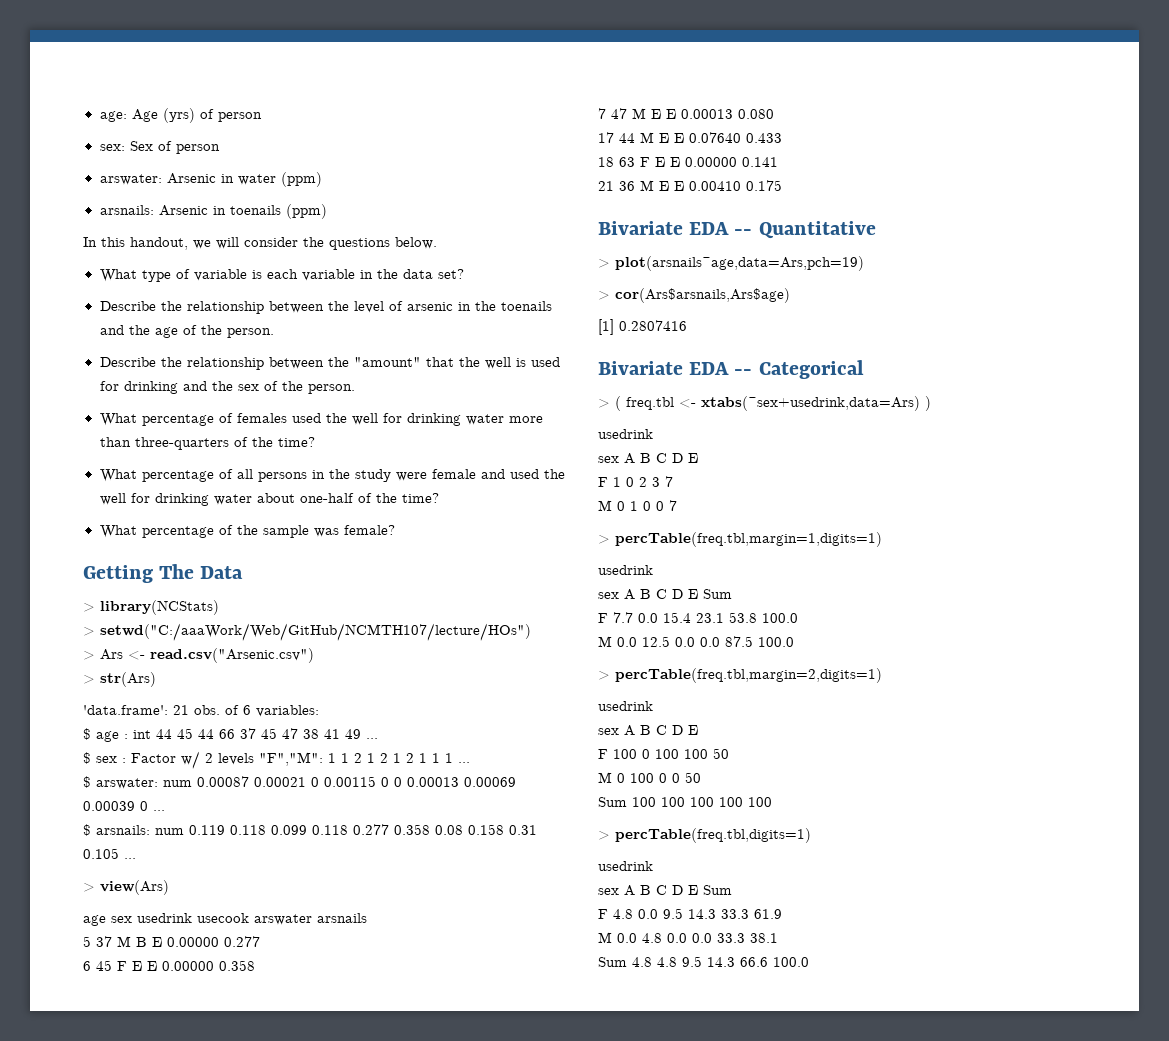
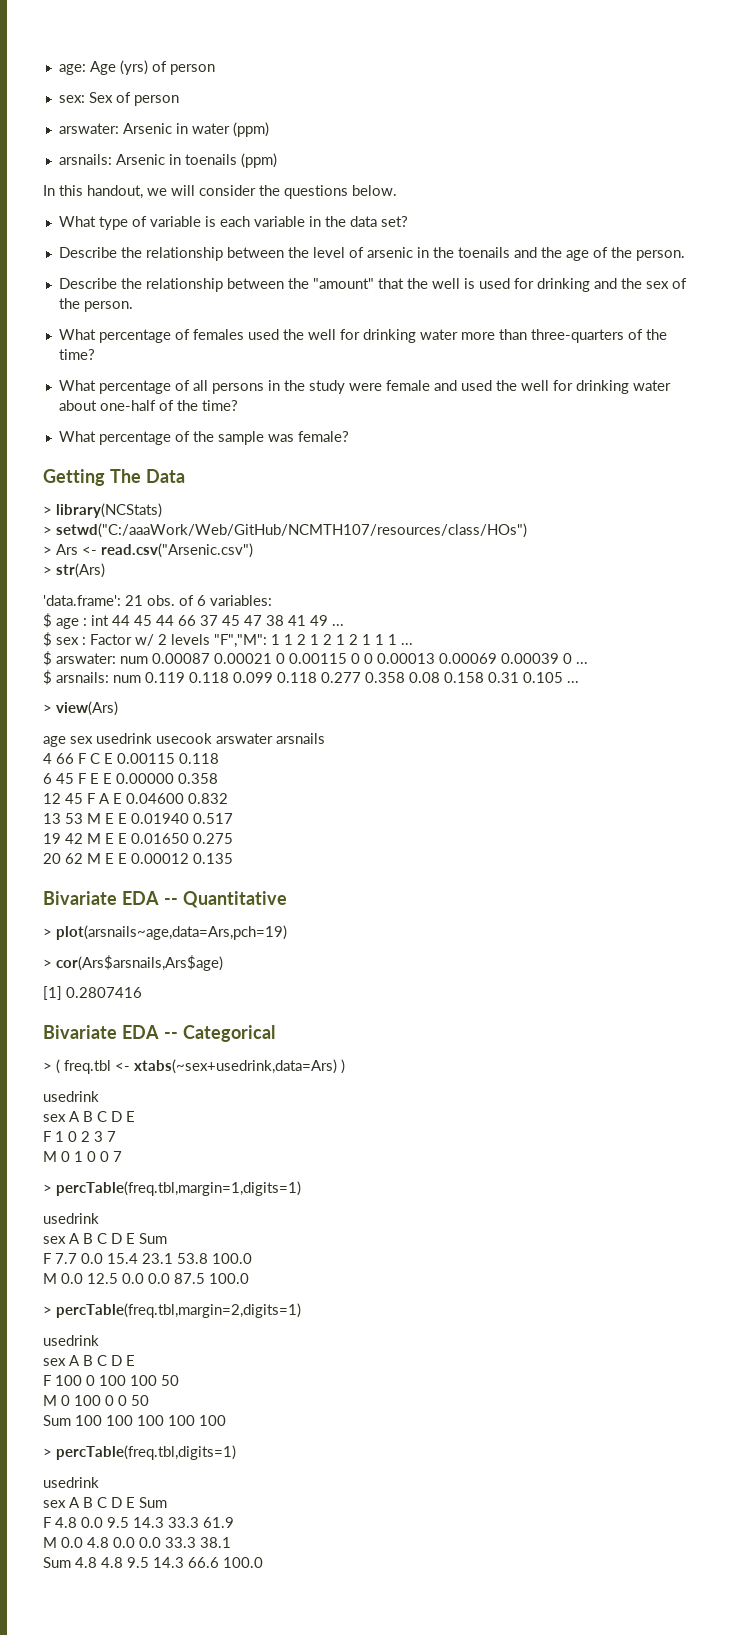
- > setwd("C:/aaaWork/Web/GitHub/NCMTH107/lecture/HOs")
+ > setwd("C:/aaaWork/Web/GitHub/NCMTH107/resources/class/HOs")
- 5 37 M B E 0.00000 0.277
+ 4 66 F C E 0.00115 0.118
- 7 47 M E E 0.00013 0.080
- 17 44 M E E 0.07640 0.433
- 18 63 F E E 0.00000 0.141
- 21 36 M E E 0.00410 0.175
+ 12 45 F A E 0.04600 0.832
+ 13 53 M E E 0.01940 0.517
+ 19 42 M E E 0.01650 0.275
+ 20 62 M E E 0.00012 0.135

